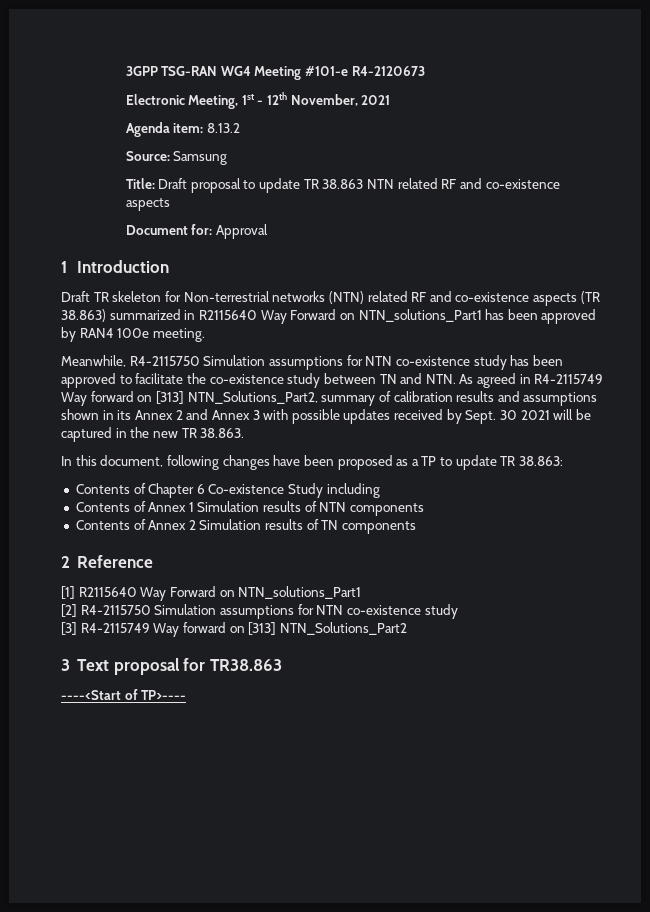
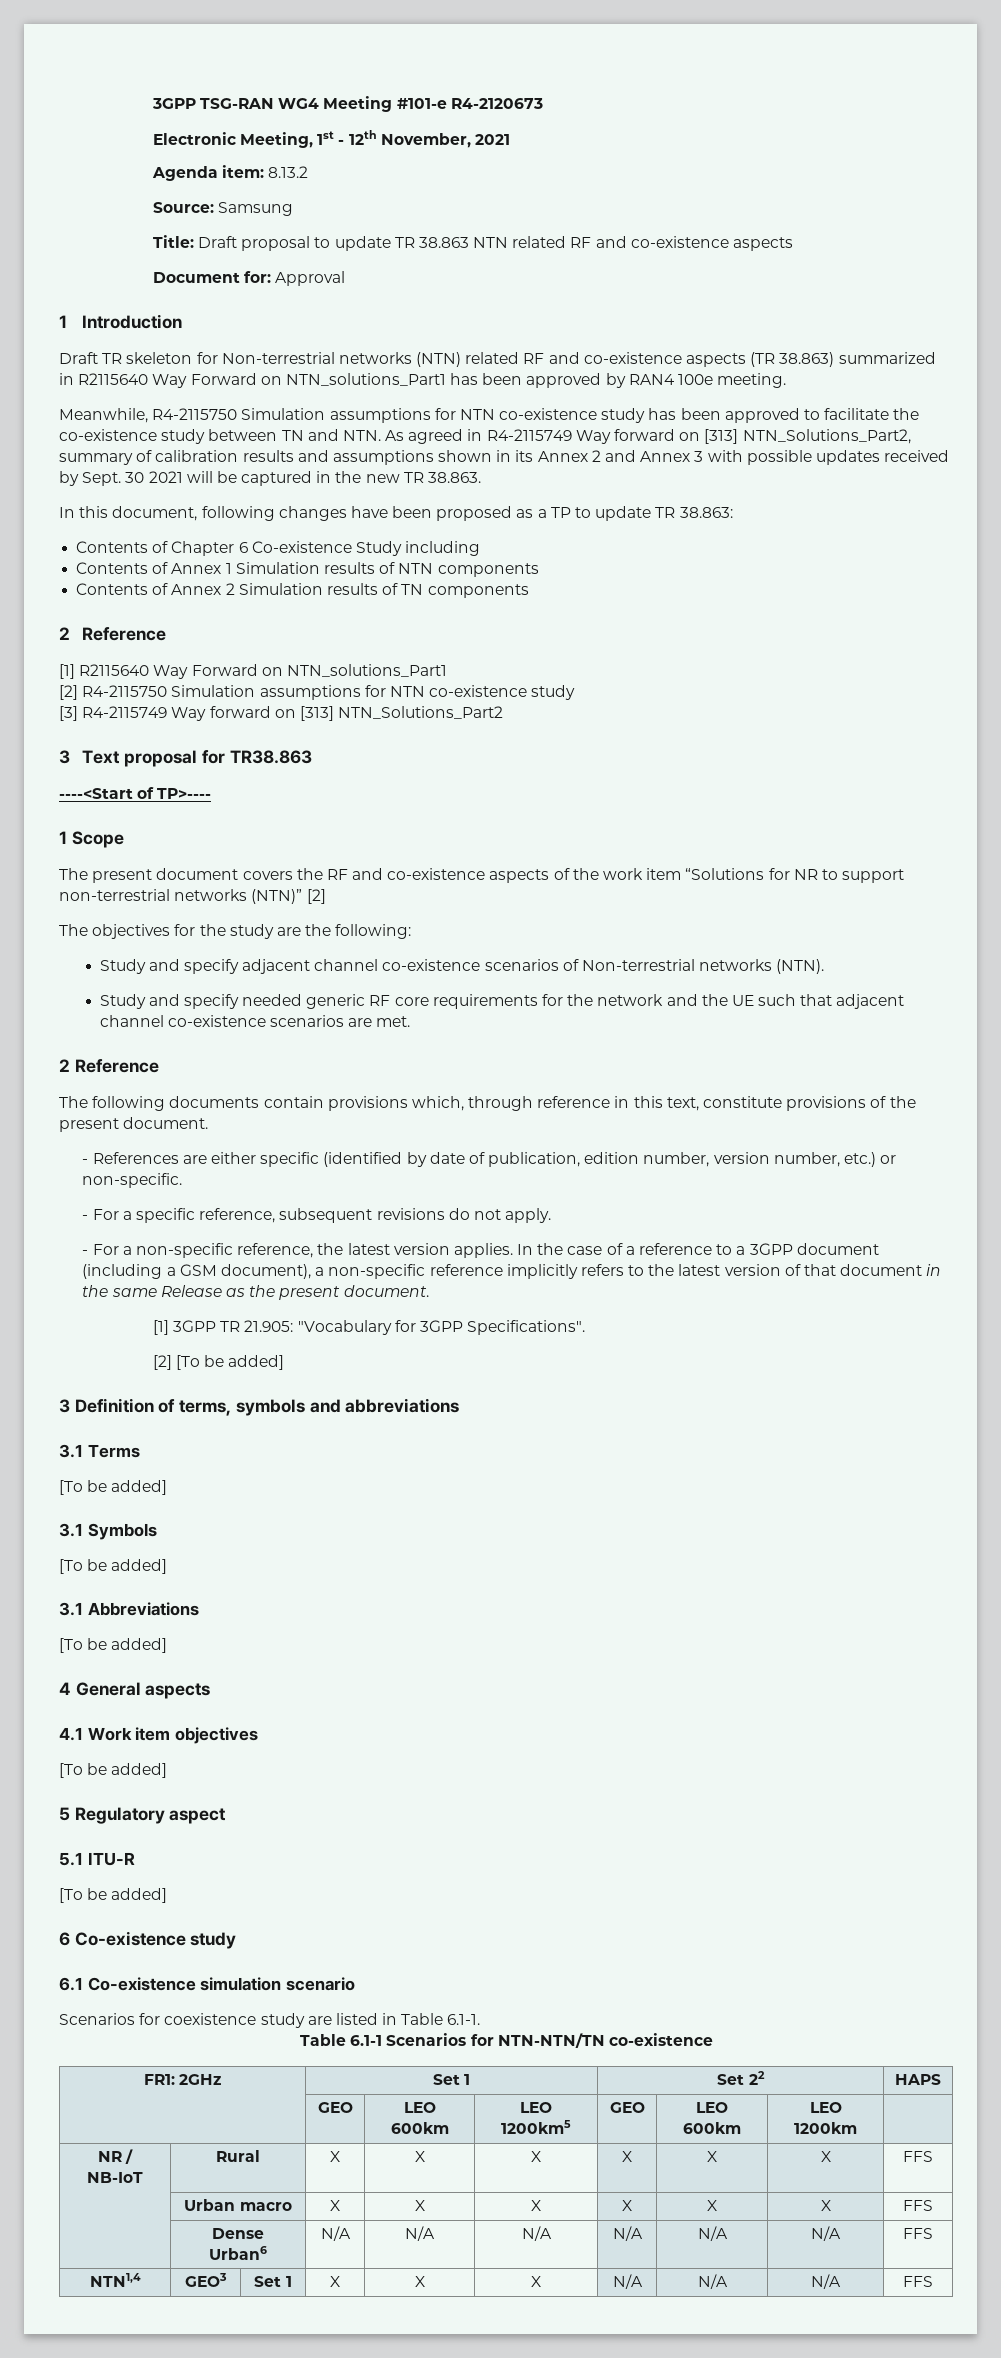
+ 1 Scope
+ The present document covers the RF and co-existence aspects of the work item “Solutions for NR to support non-terrestrial networks (NTN)” [2]
+ The objectives for the study are the following:
+ Study and specify adjacent channel co-existence scenarios of Non-terrestrial networks (NTN).
+ Study and specify needed generic RF core requirements for the network and the UE such that adjacent channel co-existence scenarios are met.
+ 2 Reference
+ The following documents contain provisions which, through reference in this text, constitute provisions of the present document.
+ - References are either specific (identified by date of publication, edition number, version number, etc.) or non-specific.
+ - For a specific reference, subsequent revisions do not apply.
+ - For a non-specific reference, the latest version applies. In the case of a reference to a 3GPP document (including a GSM document), a non-specific reference implicitly refers to the latest version of that document in the same Release as the present document.
+ [1] 3GPP TR 21.905: "Vocabulary for 3GPP Specifications".
+ [2] [To be added]
+ 3 Definition of terms, symbols and abbreviations
+ 3.1 Terms
+ [To be added]
+ 3.1 Symbols
+ [To be added]
+ 3.1 Abbreviations
+ [To be added]
+ 4 General aspects
+ 4.1 Work item objectives
+ [To be added]
+ 5 Regulatory aspect
+ 5.1 ITU-R
+ [To be added]
+ 6 Co-existence study
+ 6.1 Co-existence simulation scenario
+ Scenarios for coexistence study are listed in Table 6.1-1.
+ Table 6.1-1 Scenarios for NTN-NTN/TN co-existence
+ FR1: 2GHz | Set 1 | Set 22 | HAPS
+ | GEO | LEO 600km | LEO 1200km5 | GEO | LEO 600km | LEO 1200km |
+ NR / NB-IoT | Rural | X | X | X | X | X | X | FFS
+ | Urban macro | X | X | X | X | X | X | FFS
+ | Dense Urban6 | N/A | N/A | N/A | N/A | N/A | N/A | FFS
+ NTN1,4 | GEO3 | Set 1 | X | X | X | N/A | N/A | N/A | FFS

